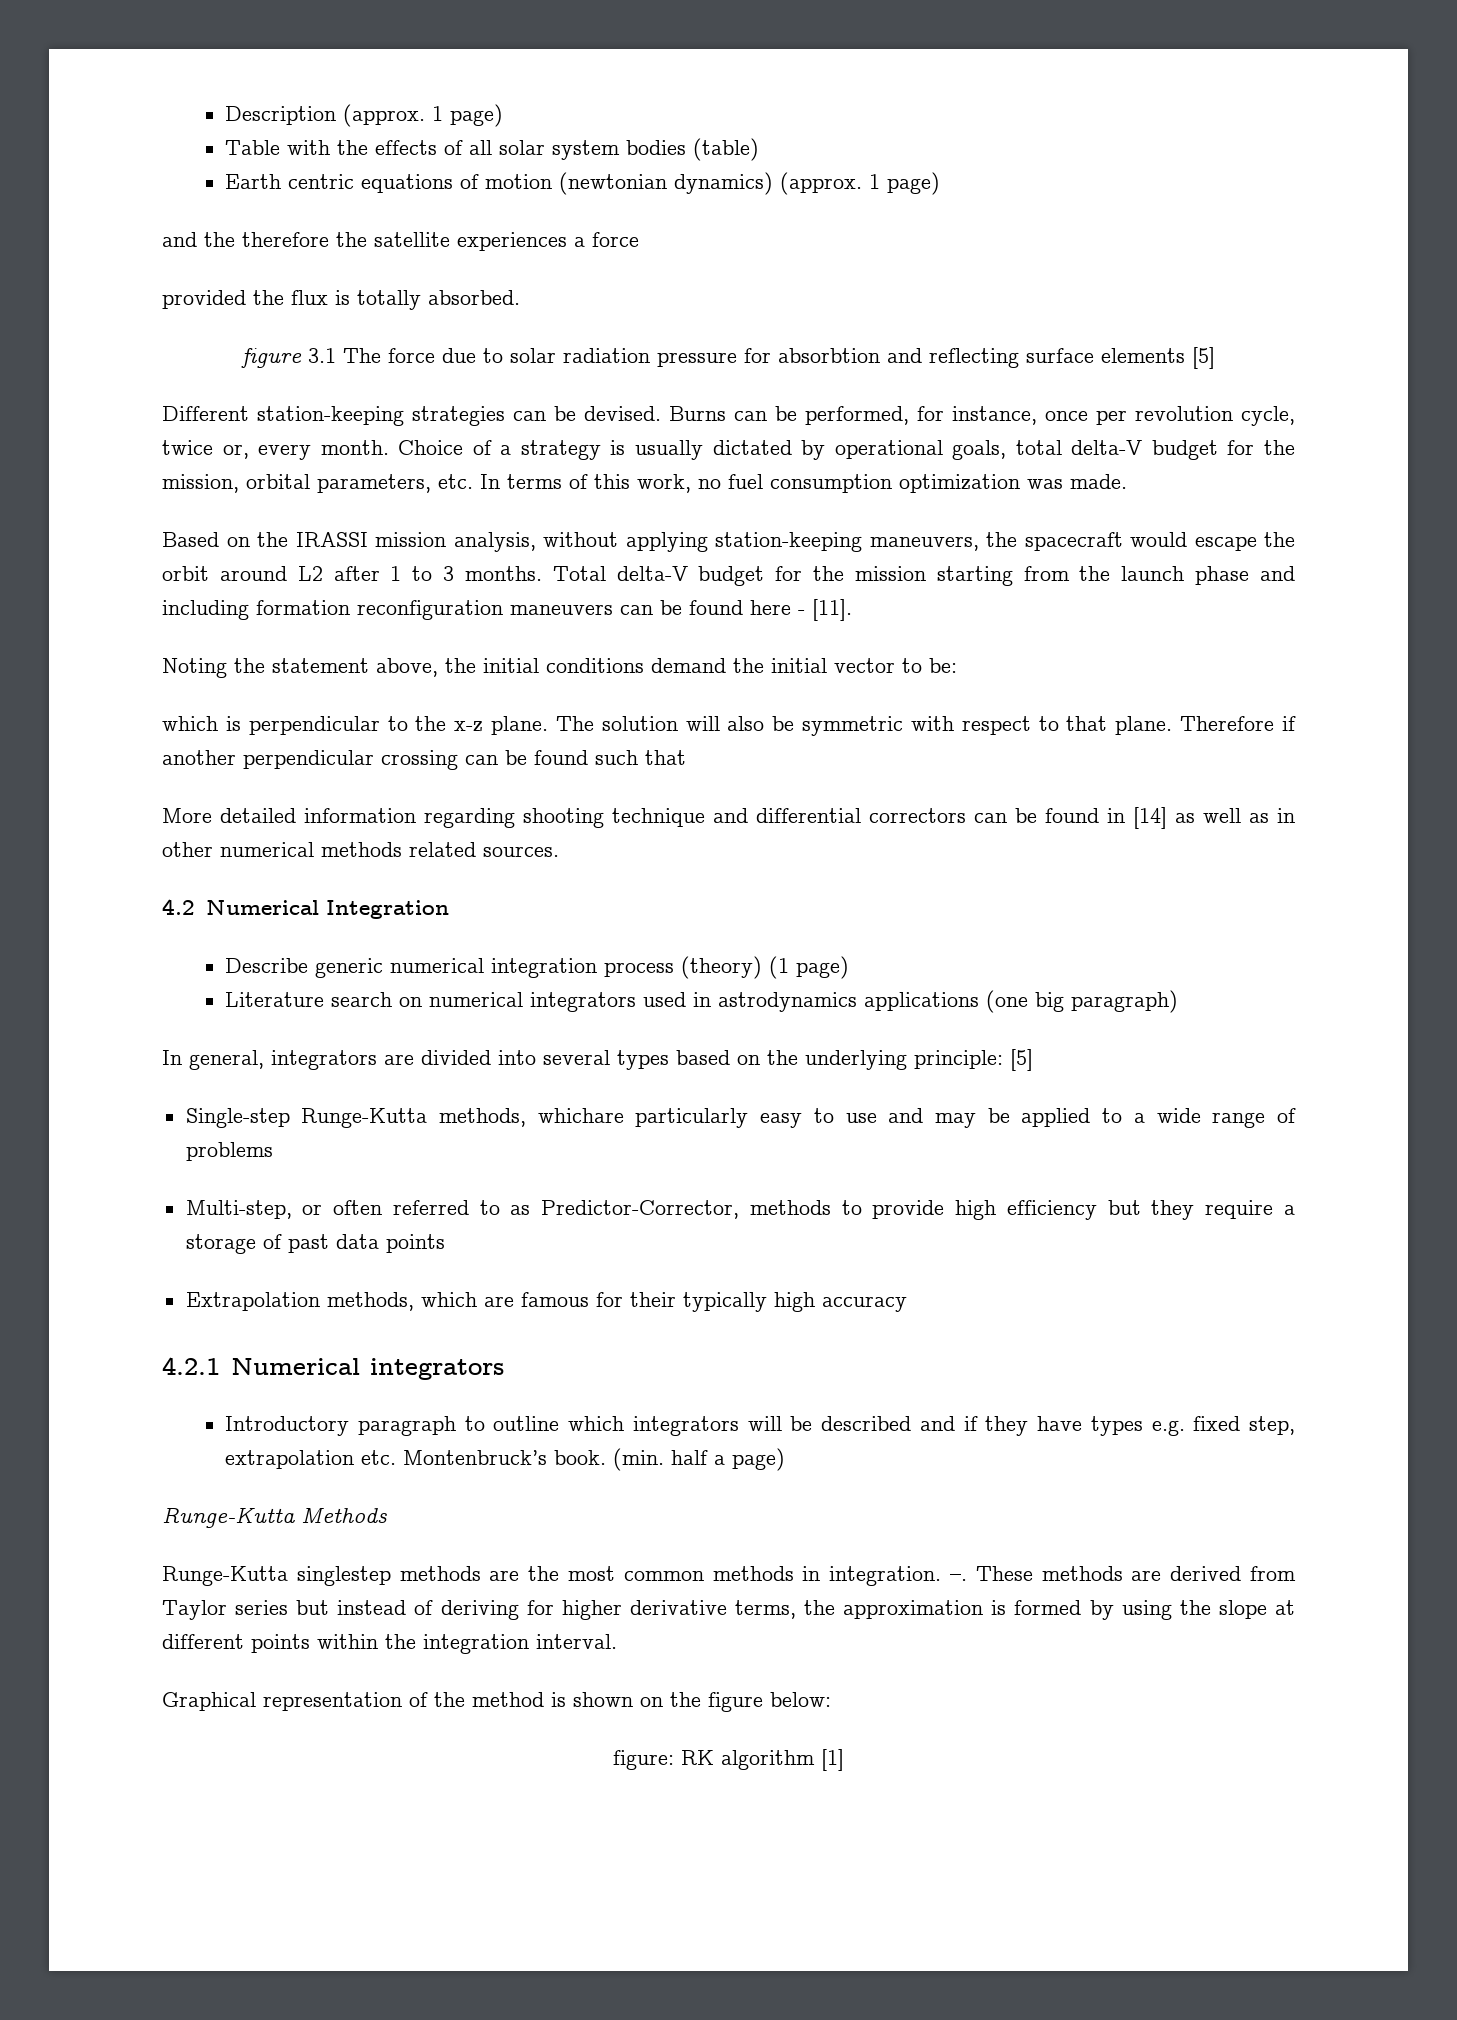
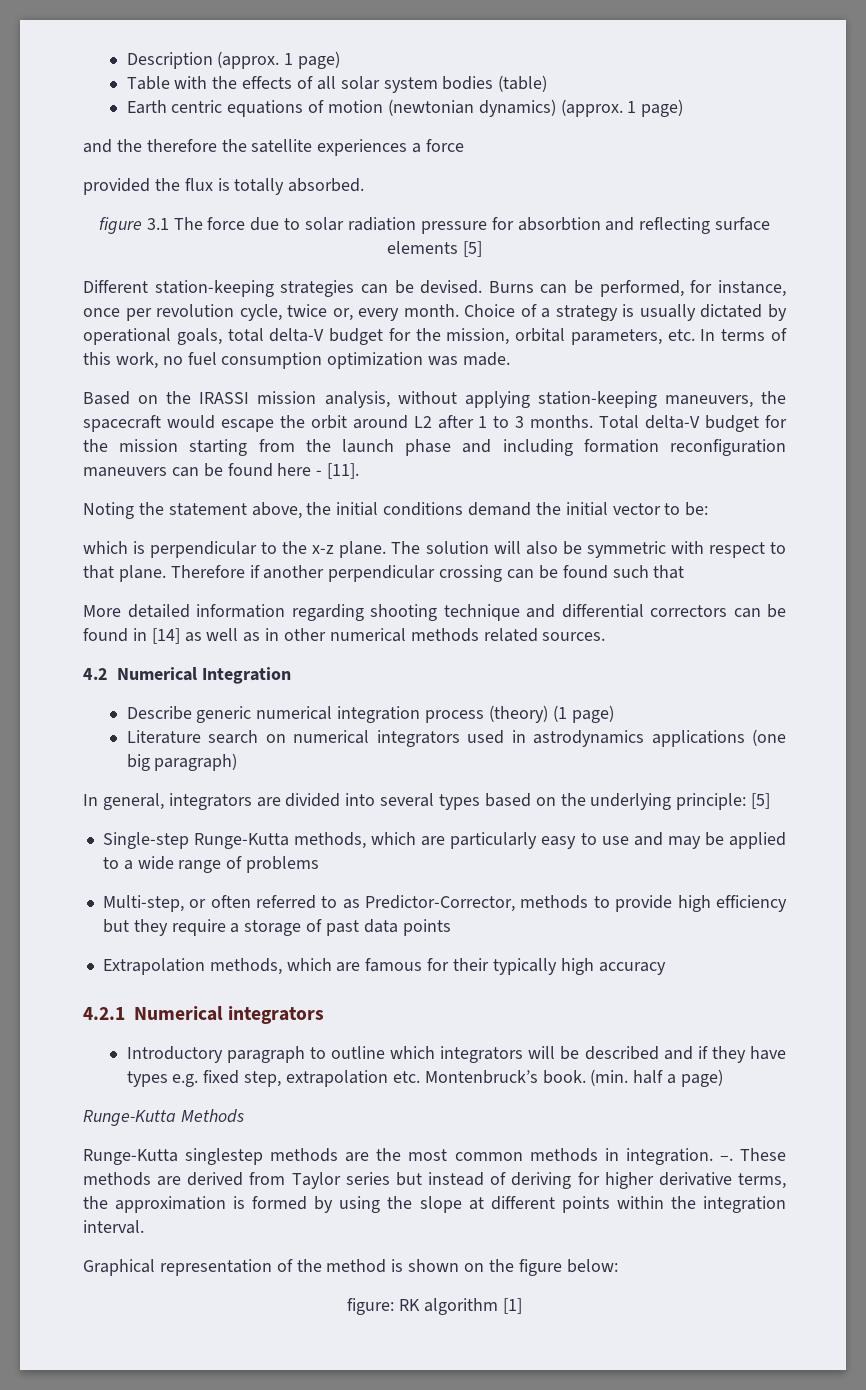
- Single-step Runge-Kutta methods, whichare particularly easy to use and may be applied to a wide range of problems
+ Single-step Runge-Kutta methods, which are particularly easy to use and may be applied to a wide range of problems

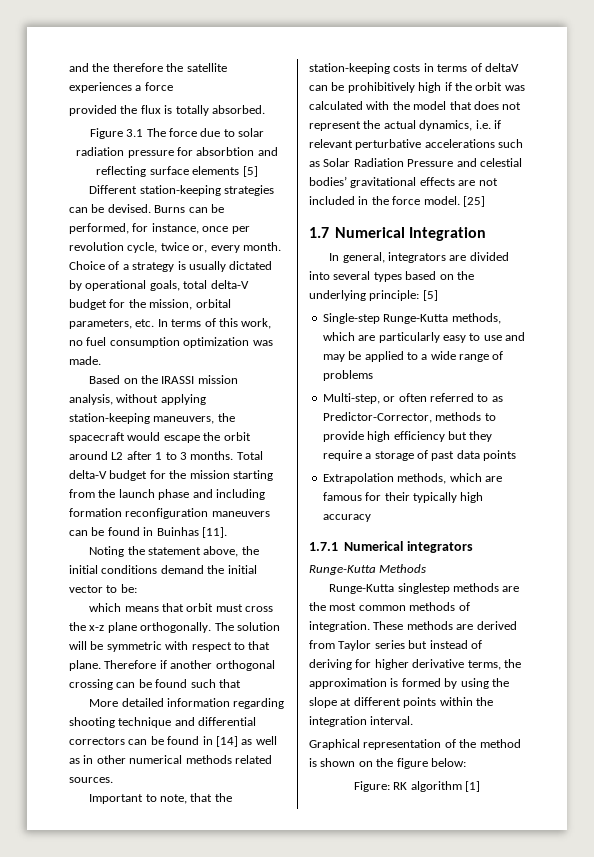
- Description (approx. 1 page)
- Table with the effects of all solar system bodies (table)
- Earth centric equations of motion (newtonian dynamics) (approx. 1 page)
- figure 3.1 The force due to solar radiation pressure for absorbtion and reflecting surface elements [5]
+ Figure 3.1 The force due to solar radiation pressure for absorbtion and reflecting surface elements [5]
- Total delta-V budget for the mission starting from the launch phase and including formation reconfiguration maneuvers can be found here - [11].
+ Total delta-V budget for the mission starting from the launch phase and including formation reconfiguration maneuvers can be found in Buinhas [11].
- which is perpendicular to the x-z plane.
+ which means that orbit must cross the x-z plane orthogonally.
- The solution will also be symmetric with respect to that plane.
+ The solution will be symmetric with respect to that plane.
- Therefore if another perpendicular crossing can be found such that
+ Therefore if another orthogonal crossing can be found such that
- 4.2 Numerical Integration
- Describe generic numerical integration process (theory) (1 page)
- Literature search on numerical integrators used in astrodynamics applications (one big paragraph)
+ Important to note, that the station-keeping costs in terms of deltaV can be prohibitively high if the orbit was calculated with the model that does not represent the actual dynamics, i.e. if relevant perturbative accelerations such as Solar Radiation Pressure and celestial bodies’ gravitational effects are not included in the force model. [25]
+ 1.7 Numerical Integration
- 4.2.1 Numerical integrators
+ 1.7.1 Numerical integrators
- Introductory paragraph to outline which integrators will be described and if they have types e.g. fixed step, extrapolation etc. Montenbruck’s book. (min. half a page)
- Runge-Kutta singlestep methods are the most common methods in integration. –.
+ Runge-Kutta singlestep methods are the most common methods of integration.
- figure: RK algorithm [1]
+ Figure: RK algorithm [1]

